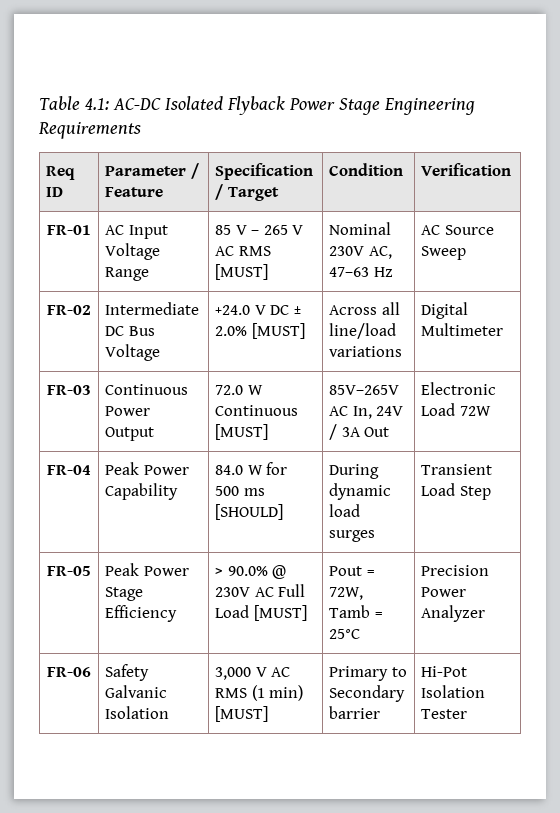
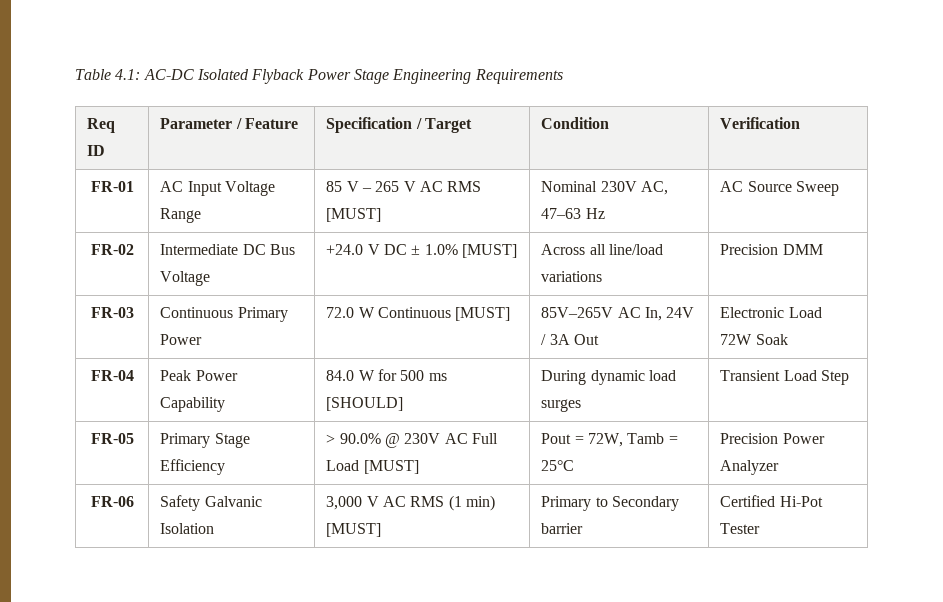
- FR-02 | Intermediate DC Bus Voltage | +24.0 V DC ± 2.0% [MUST] | Across all line/load variations | Digital Multimeter
+ FR-02 | Intermediate DC Bus Voltage | +24.0 V DC ± 1.0% [MUST] | Across all line/load variations | Precision DMM
- FR-03 | Continuous Power Output | 72.0 W Continuous [MUST] | 85V–265V AC In, 24V / 3A Out | Electronic Load 72W
+ FR-03 | Continuous Primary Power | 72.0 W Continuous [MUST] | 85V–265V AC In, 24V / 3A Out | Electronic Load 72W Soak
- FR-05 | Peak Power Stage Efficiency | > 90.0% @ 230V AC Full Load [MUST] | Pout = 72W, Tamb = 25°C | Precision Power Analyzer
+ FR-05 | Primary Stage Efficiency | > 90.0% @ 230V AC Full Load [MUST] | Pout = 72W, Tamb = 25°C | Precision Power Analyzer
- FR-06 | Safety Galvanic Isolation | 3,000 V AC RMS (1 min) [MUST] | Primary to Secondary barrier | Hi-Pot Isolation Tester
+ FR-06 | Safety Galvanic Isolation | 3,000 V AC RMS (1 min) [MUST] | Primary to Secondary barrier | Certified Hi-Pot Tester

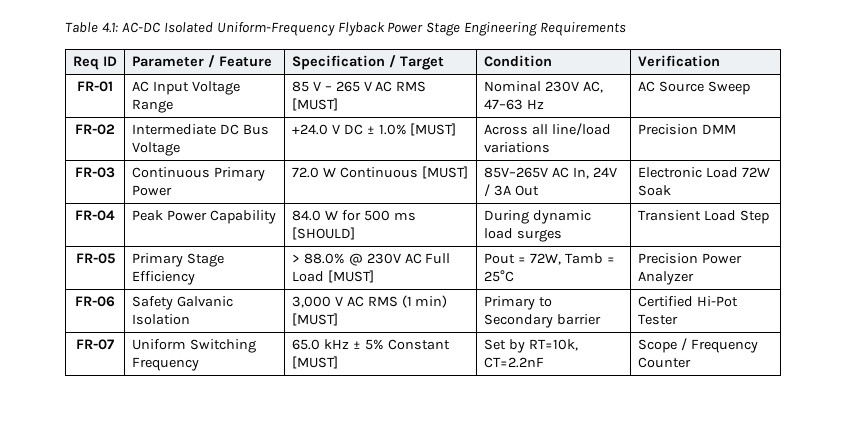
- Table 4.1: AC-DC Isolated Flyback Power Stage Engineering Requirements
+ Table 4.1: AC-DC Isolated Uniform-Frequency Flyback Power Stage Engineering Requirements
- FR-05 | Primary Stage Efficiency | > 90.0% @ 230V AC Full Load [MUST] | Pout = 72W, Tamb = 25°C | Precision Power Analyzer
+ FR-05 | Primary Stage Efficiency | > 88.0% @ 230V AC Full Load [MUST] | Pout = 72W, Tamb = 25°C | Precision Power Analyzer
+ FR-07 | Uniform Switching Frequency | 65.0 kHz ± 5% Constant [MUST] | Set by RT=10k, CT=2.2nF | Scope / Frequency Counter

